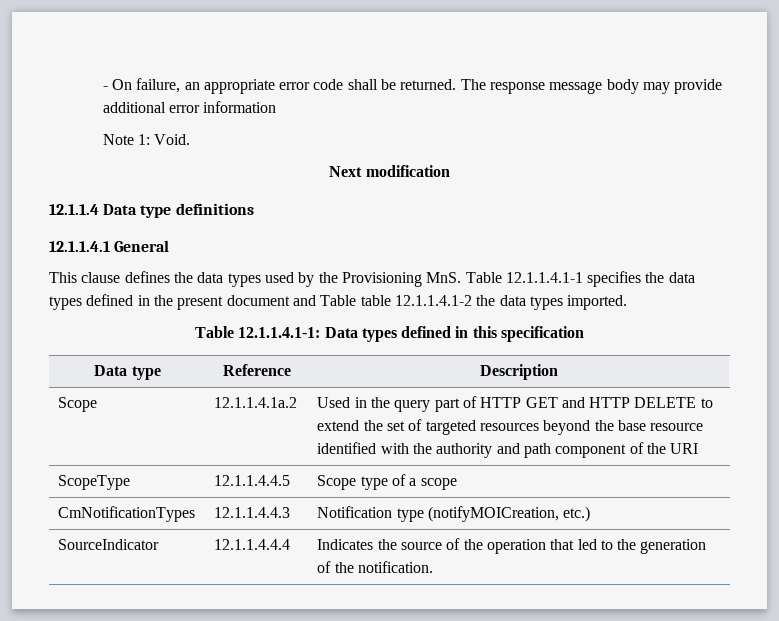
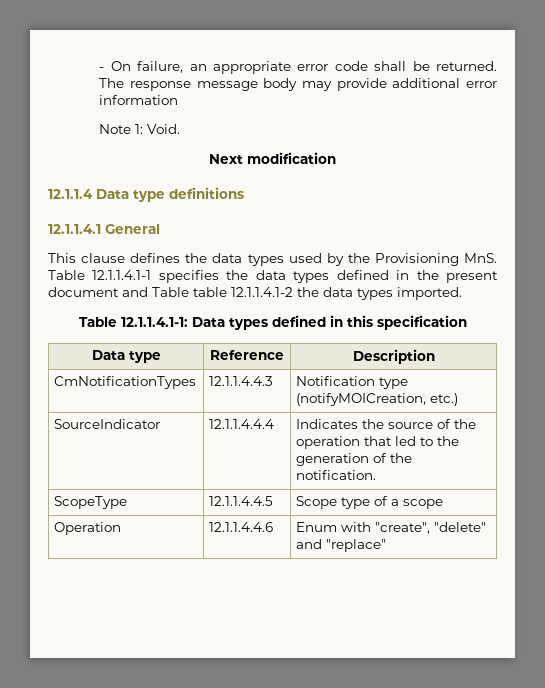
- Scope | 12.1.1.4.1a.2 | Used in the query part of HTTP GET and HTTP DELETE to extend the set of targeted resources beyond the base resource identified with the authority and path component of the URI
- ScopeType | 12.1.1.4.4.5 | Scope type of a scope
+ ScopeType | 12.1.1.4.4.5 | Scope type of a scope
+ Operation | 12.1.1.4.4.6 | Enum with "create", "delete" and "replace"

